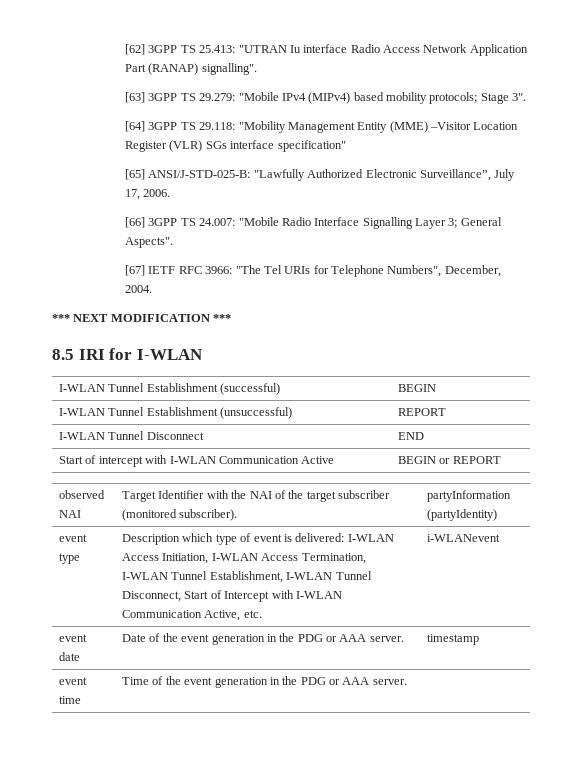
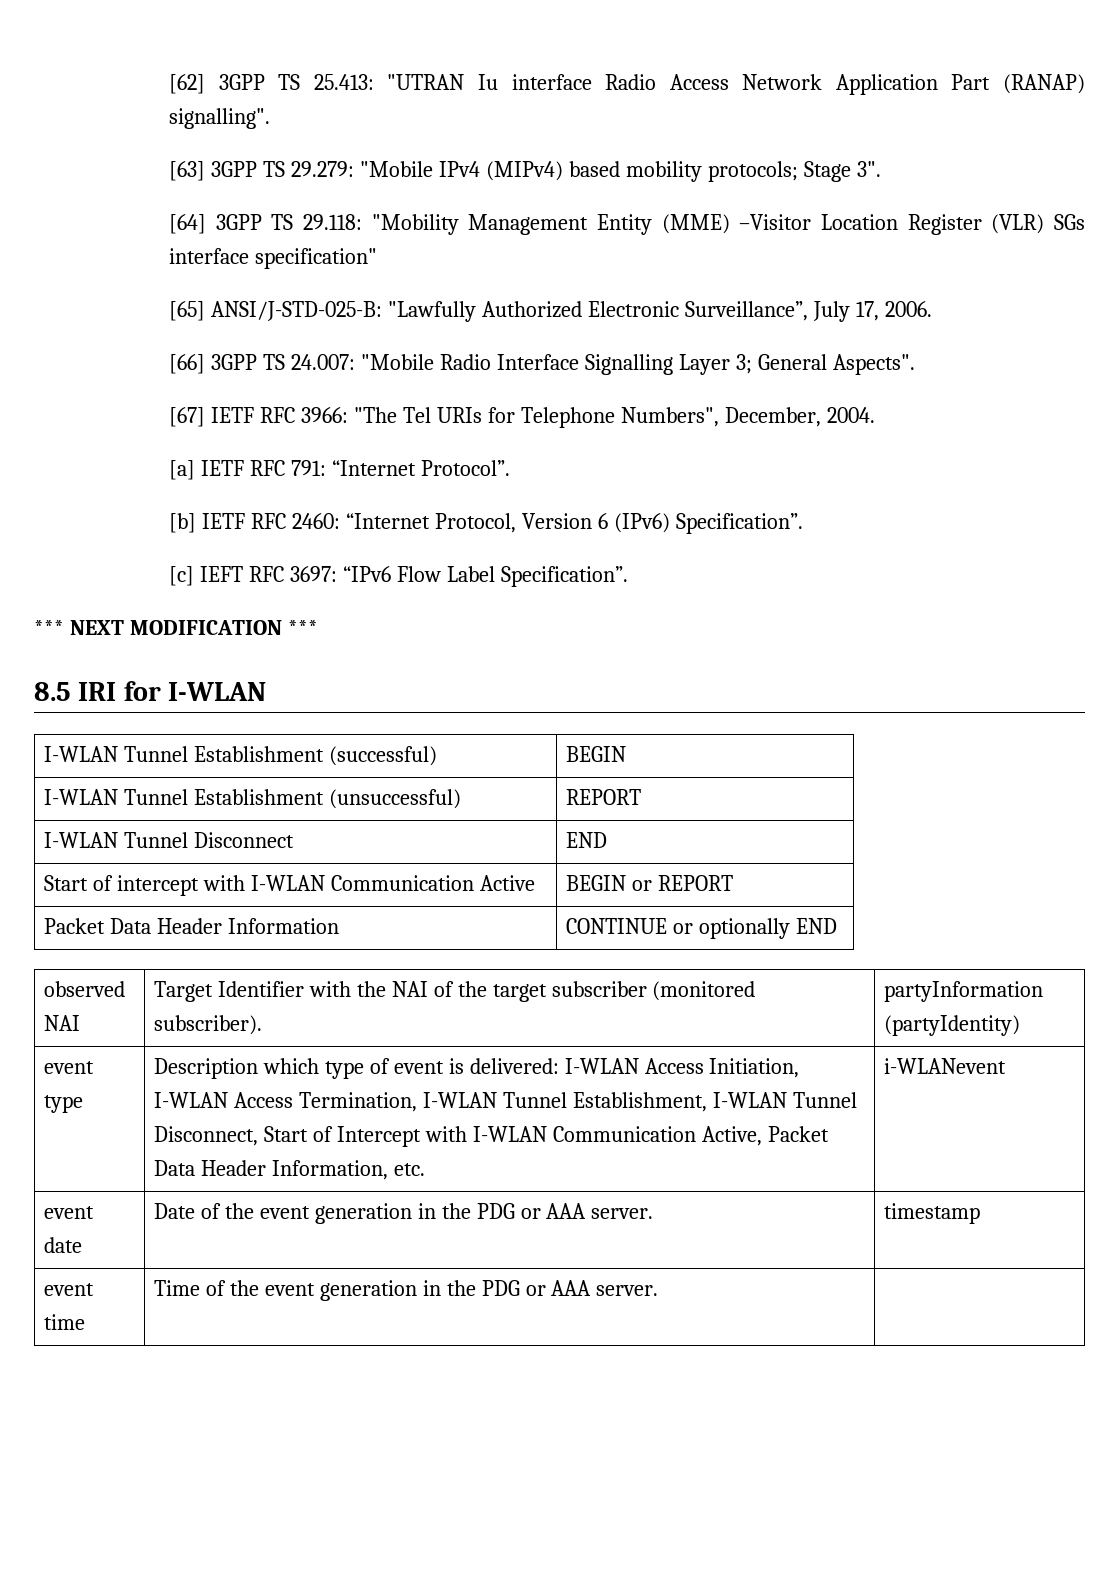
+ [a] IETF RFC 791: “Internet Protocol”.
+ [b] IETF RFC 2460: “Internet Protocol, Version 6 (IPv6) Specification”.
+ [c] IEFT RFC 3697: “IPv6 Flow Label Specification”.
+ Packet Data Header Information | CONTINUE or optionally END
- event type | Description which type of event is delivered: I-WLAN Access Initiation, I-WLAN Access Termination, I-WLAN Tunnel Establishment, I-WLAN Tunnel Disconnect, Start of Intercept with I-WLAN Communication Active, etc. | i-WLANevent
+ event type | Description which type of event is delivered: I-WLAN Access Initiation, I-WLAN Access Termination, I-WLAN Tunnel Establishment, I-WLAN Tunnel Disconnect, Start of Intercept with I-WLAN Communication Active, Packet Data Header Information, etc. | i-WLANevent

